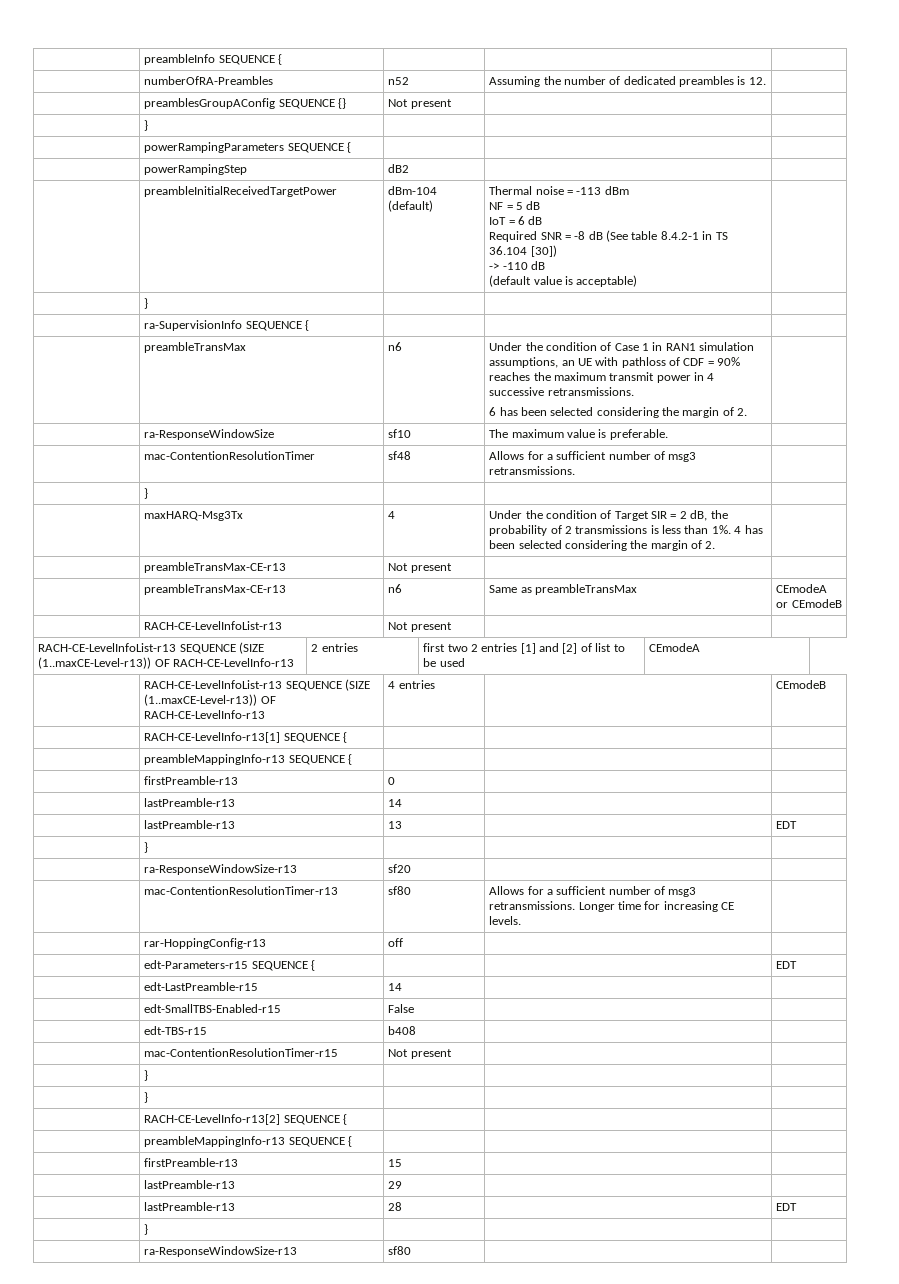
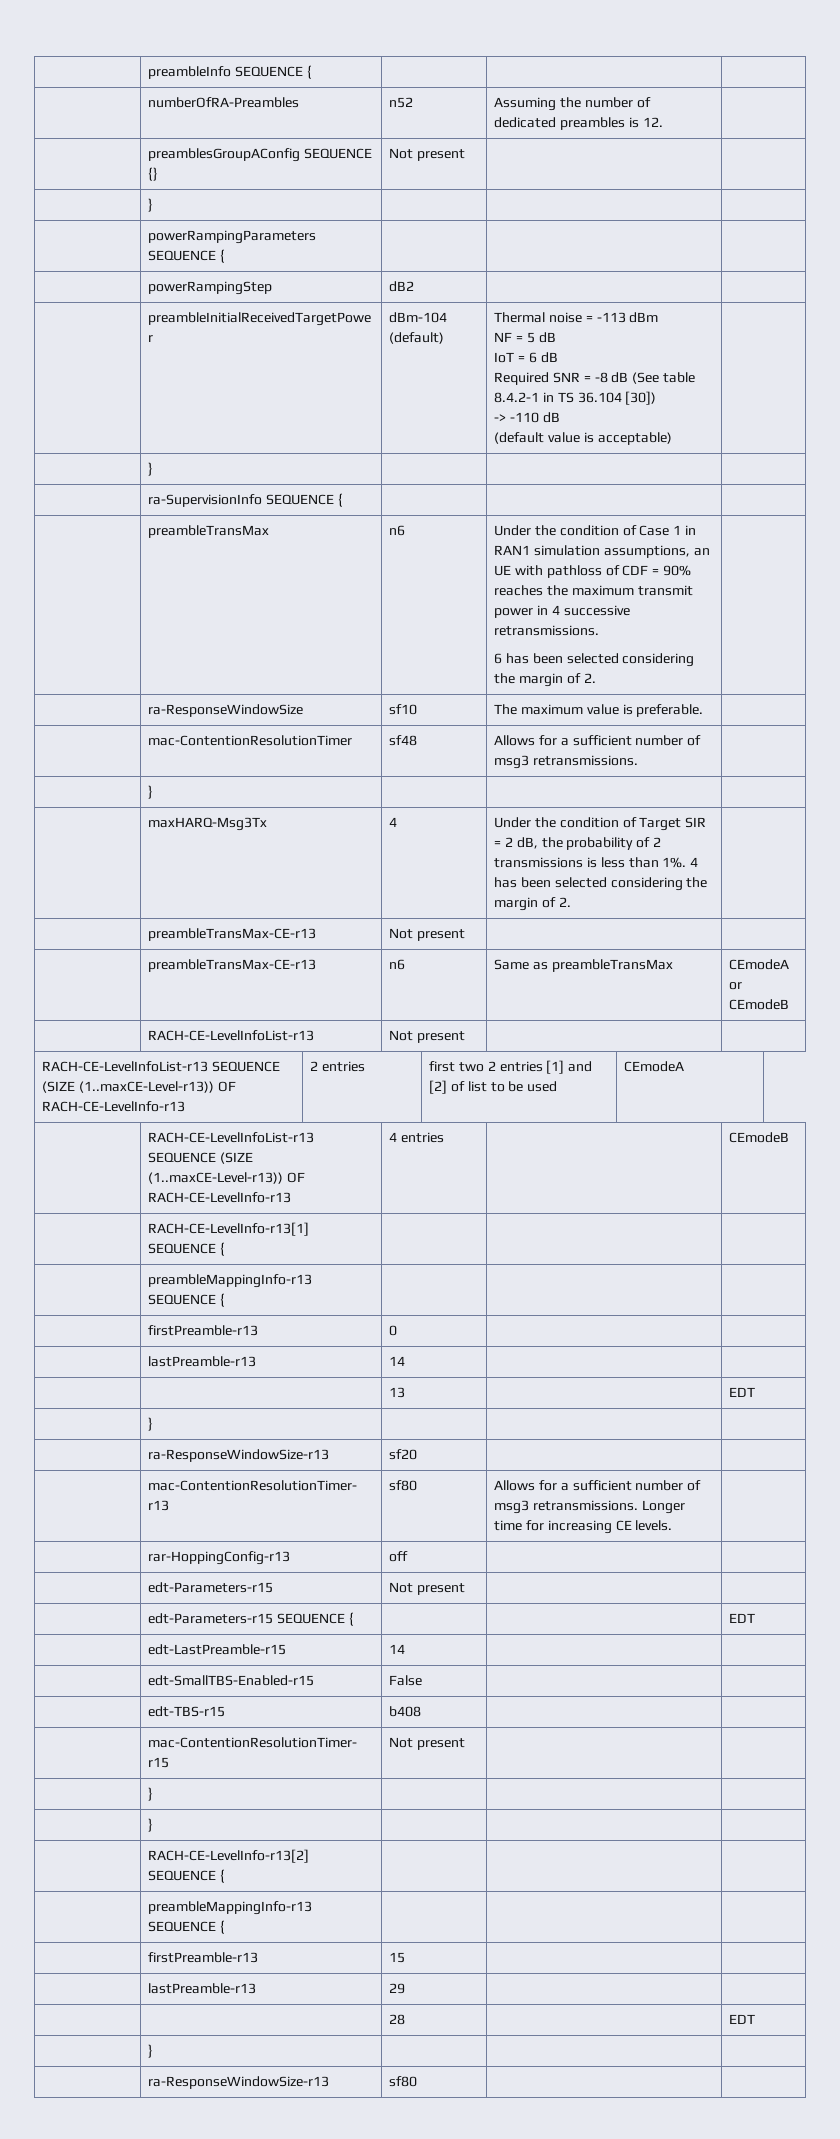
- | lastPreamble-r13 | 13 | | EDT
+ | | 13 | | EDT
+ | edt-Parameters-r15 | Not present | |
- | lastPreamble-r13 | 28 | | EDT
+ | | 28 | | EDT

